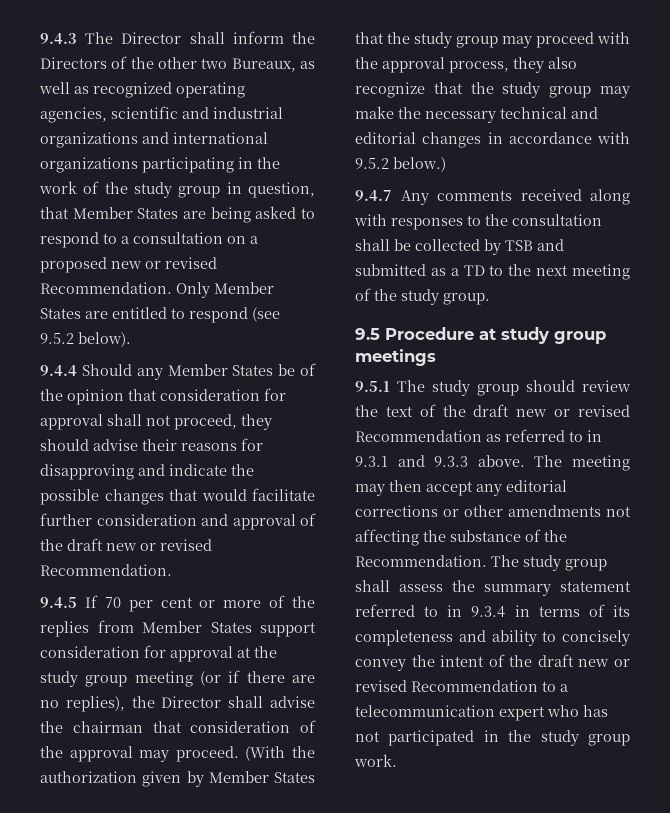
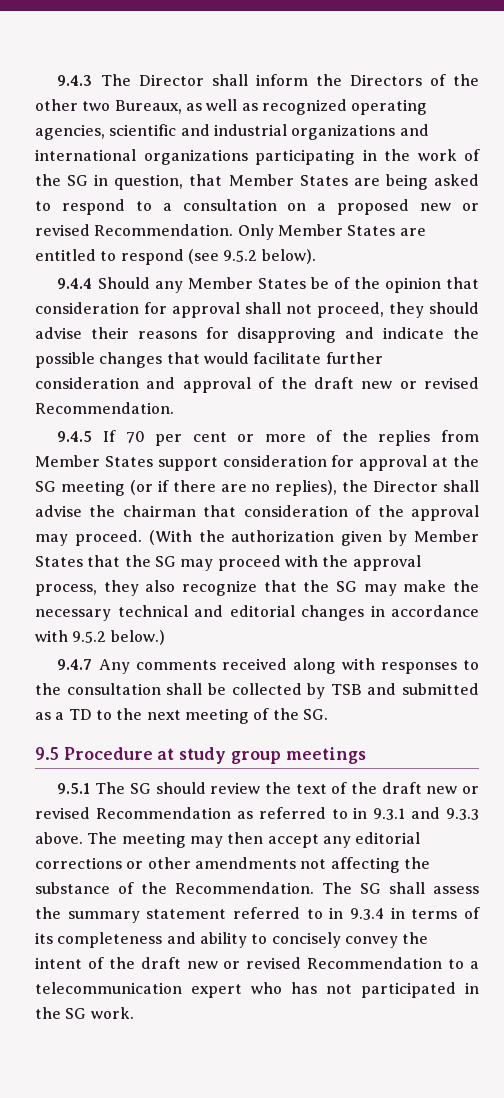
- 9.4.3 The Director shall inform the Directors of the other two Bureaux, as well as recognized operating agencies, scientific and industrial organizations and international organizations participating in the work of the study group in question, that Member States are being asked to respond to a consultation on a proposed new or revised Recommendation.
+ 9.4.3 The Director shall inform the Directors of the other two Bureaux, as well as recognized operating agencies, scientific and industrial organizations and international organizations participating in the work of the SG in question, that Member States are being asked to respond to a consultation on a proposed new or revised Recommendation.
- 9.4.5 If 70 per cent or more of the replies from Member States support consideration for approval at the study group meeting (or if there are no replies), the Director shall advise the chairman that consideration of the approval may proceed.
+ 9.4.5 If 70 per cent or more of the replies from Member States support consideration for approval at the SG meeting (or if there are no replies), the Director shall advise the chairman that consideration of the approval may proceed.
- (With the authorization given by Member States that the study group may proceed with the approval process, they also recognize that the study group may make the necessary technical and editorial changes in accordance with 9.5.2 below.)
+ (With the authorization given by Member States that the SG may proceed with the approval process, they also recognize that the SG may make the necessary technical and editorial changes in accordance with 9.5.2 below.)
- 9.4.7 Any comments received along with responses to the consultation shall be collected by TSB and submitted as a TD to the next meeting of the study group.
+ 9.4.7 Any comments received along with responses to the consultation shall be collected by TSB and submitted as a TD to the next meeting of the SG.
- 9.5.1 The study group should review the text of the draft new or revised Recommendation as referred to in 9.3.1 and 9.3.3 above.
+ 9.5.1 The SG should review the text of the draft new or revised Recommendation as referred to in 9.3.1 and 9.3.3 above.
- The study group shall assess the summary statement referred to in 9.3.4 in terms of its completeness and ability to concisely convey the intent of the draft new or revised Recommendation to a telecommunication expert who has not participated in the study group work.
+ The SG shall assess the summary statement referred to in 9.3.4 in terms of its completeness and ability to concisely convey the intent of the draft new or revised Recommendation to a telecommunication expert who has not participated in the SG work.

